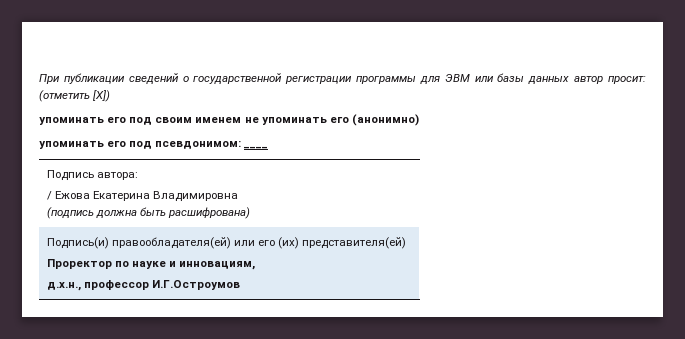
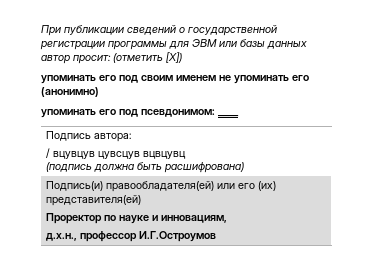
  Подпись автора:
- / Ежова Екатерина Владимировна
+ / вцувцув цувсцув вцвцувц

